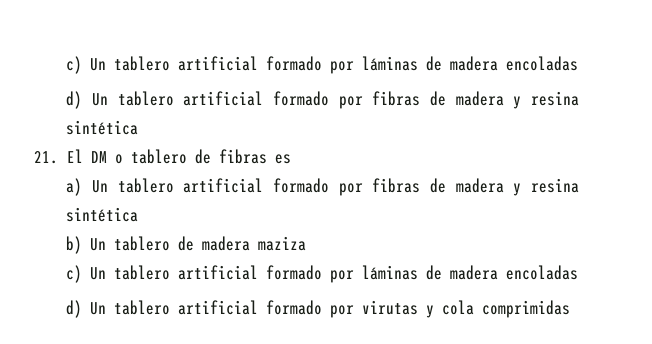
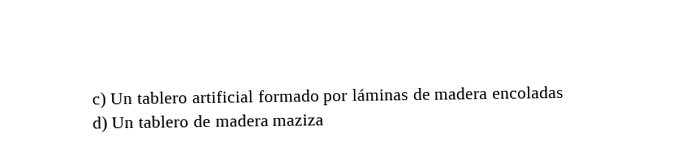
- d) Un tablero artificial formado por fibras de madera y resina sintética
- 21. El DM o tablero de fibras es
- a) Un tablero artificial formado por fibras de madera y resina sintética
- b) Un tablero de madera maziza
- c) Un tablero artificial formado por láminas de madera encoladas
- d) Un tablero artificial formado por virutas y cola comprimidas
+ d) Un tablero de madera maziza

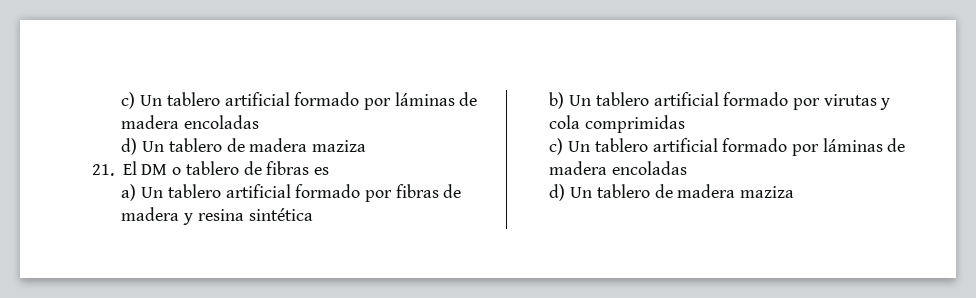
+ 21. El DM o tablero de fibras es
+ a) Un tablero artificial formado por fibras de madera y resina sintética
+ b) Un tablero artificial formado por virutas y cola comprimidas
+ c) Un tablero artificial formado por láminas de madera encoladas
+ d) Un tablero de madera maziza

